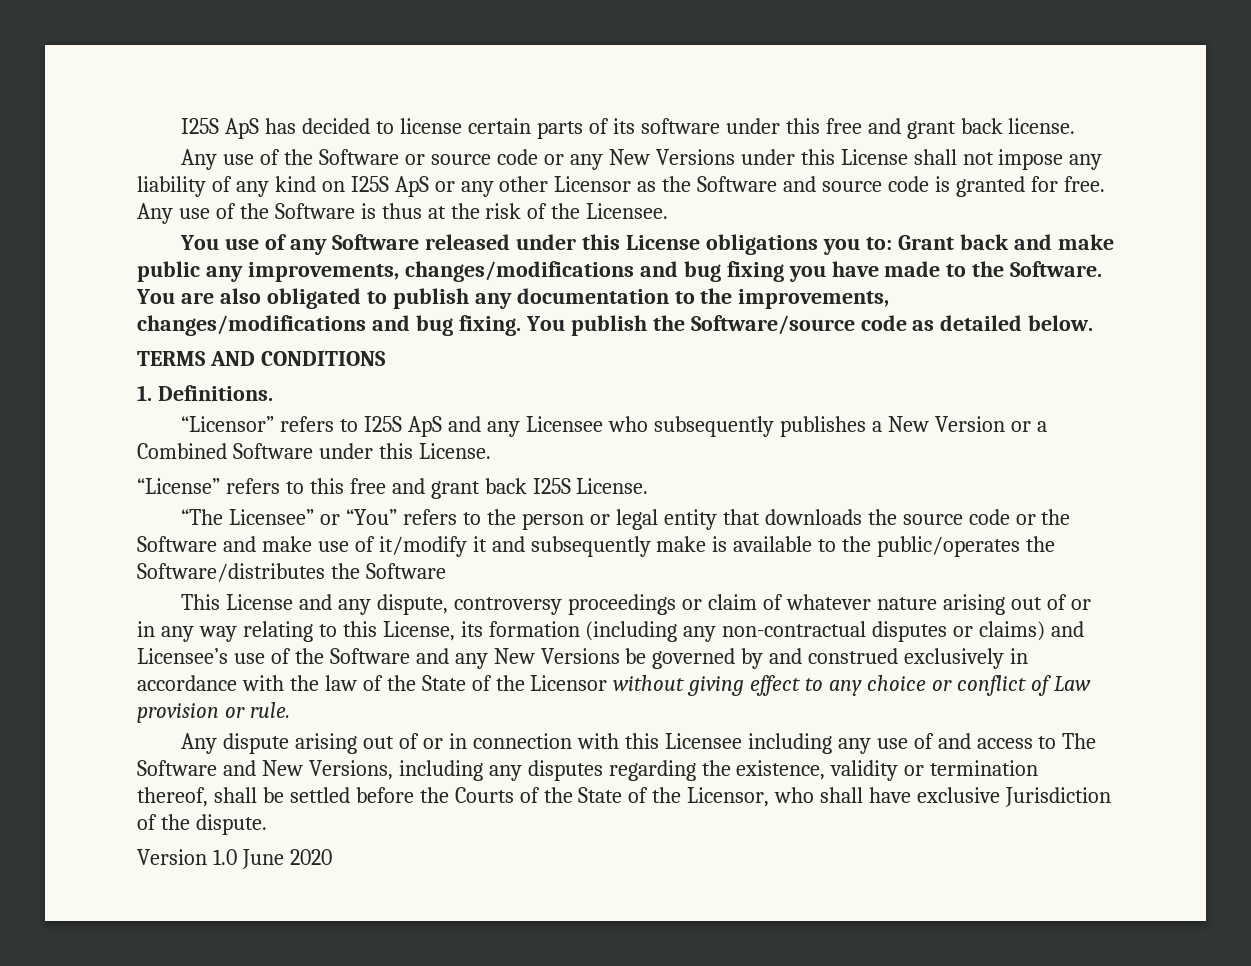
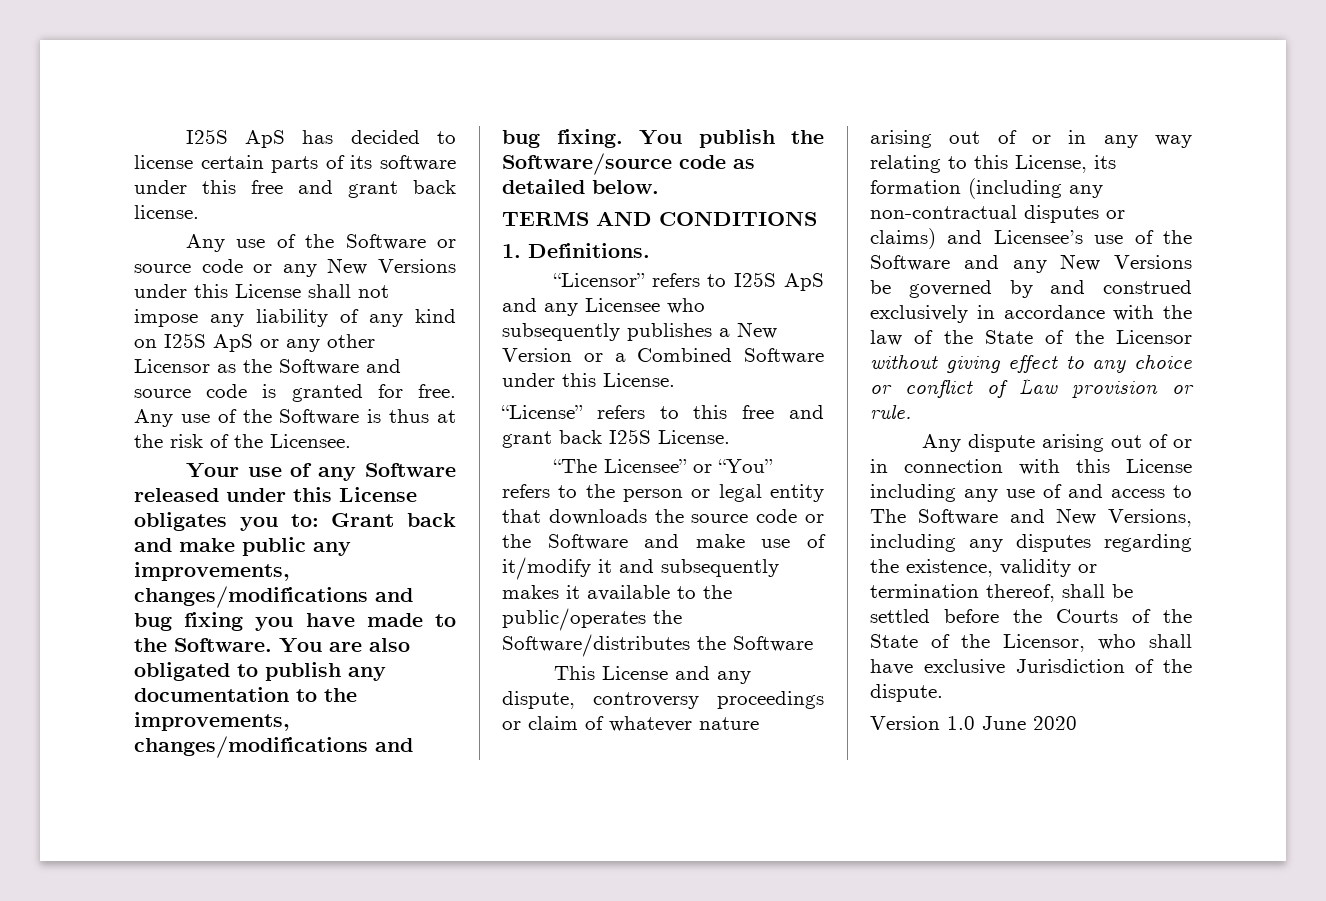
- You use of any Software released under this License obligations you to: Grant back and make public any improvements, changes/modifications and bug fixing you have made to the Software.
+ Your use of any Software released under this License obligates you to: Grant back and make public any improvements, changes/modifications and bug fixing you have made to the Software.
- “The Licensee” or “You” refers to the person or legal entity that downloads the source code or the Software and make use of it/modify it and subsequently make is available to the public/operates the Software/distributes the Software
+ “The Licensee” or “You” refers to the person or legal entity that downloads the source code or the Software and make use of it/modify it and subsequently makes it available to the public/operates the Software/distributes the Software
- Any dispute arising out of or in connection with this Licensee including any use of and access to The Software and New Versions, including any disputes regarding the existence, validity or termination thereof, shall be settled before the Courts of the State of the Licensor, who shall have exclusive Jurisdiction of the dispute.
+ Any dispute arising out of or in connection with this License including any use of and access to The Software and New Versions, including any disputes regarding the existence, validity or termination thereof, shall be settled before the Courts of the State of the Licensor, who shall have exclusive Jurisdiction of the dispute.

